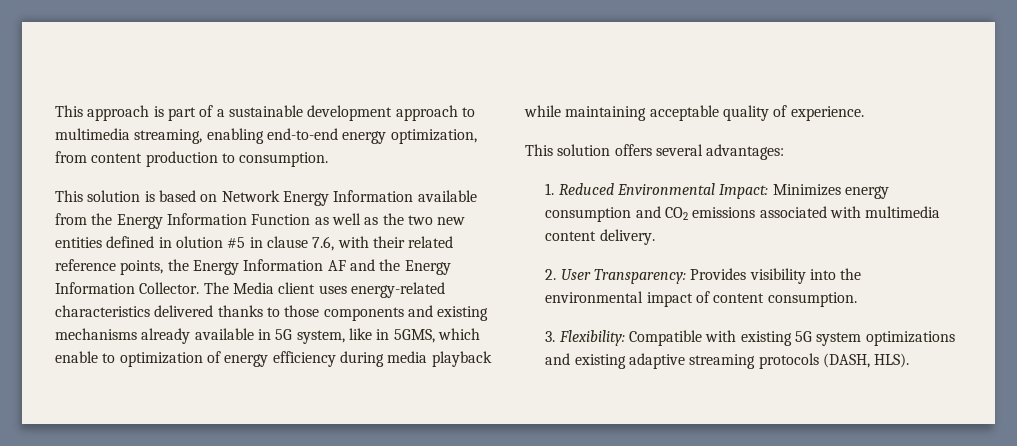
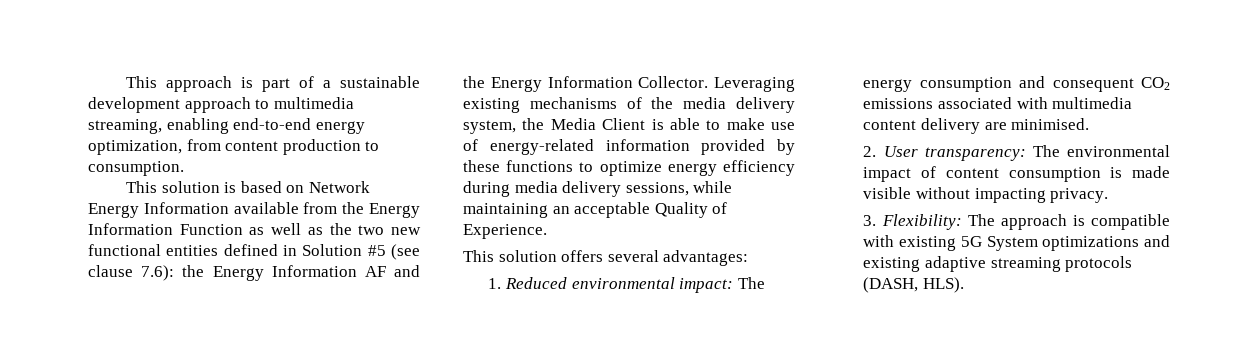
- This solution is based on Network Energy Information available from the Energy Information Function as well as the two new entities defined in olution #5 in clause 7.6, with their related reference points, the Energy Information AF and the Energy Information Collector.
+ This solution is based on Network Energy Information available from the Energy Information Function as well as the two new functional entities defined in Solution #5 (see clause 7.6): the Energy Information AF and the Energy Information Collector.
- The Media client uses energy-related characteristics delivered thanks to those components and existing mechanisms already available in 5G system, like in 5GMS, which enable to optimization of energy efficiency during media playback while maintaining acceptable quality of experience.
+ Leveraging existing mechanisms of the media delivery system, the Media Client is able to make use of energy-related information provided by these functions to optimize energy efficiency during media delivery sessions, while maintaining an acceptable Quality of Experience.
- 1. Reduced Environmental Impact: Minimizes energy consumption and CO2 emissions associated with multimedia content delivery.
+ 1. Reduced environmental impact: The energy consumption and consequent CO2 emissions associated with multimedia content delivery are minimised.
- 2. User Transparency: Provides visibility into the environmental impact of content consumption.
- 3. Flexibility: Compatible with existing 5G system optimizations and existing adaptive streaming protocols (DASH, HLS).
+ 2. User transparency: The environmental impact of content consumption is made visible without impacting privacy.
+ 3. Flexibility: The approach is compatible with existing 5G System optimizations and existing adaptive streaming protocols (DASH, HLS).

